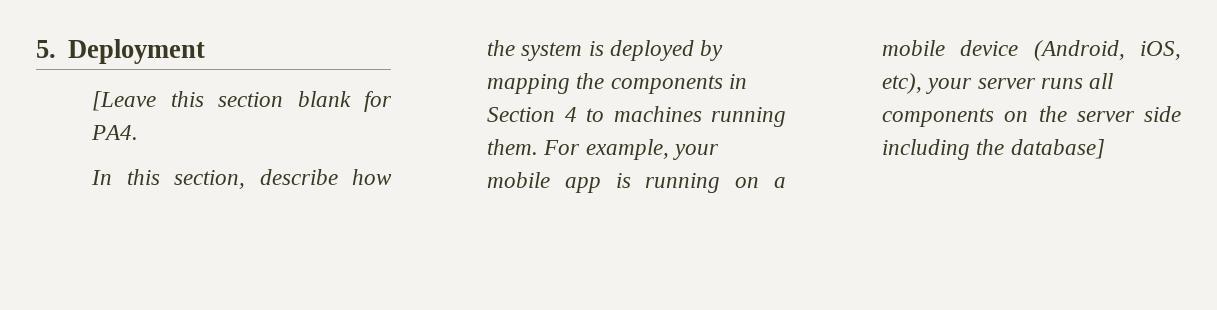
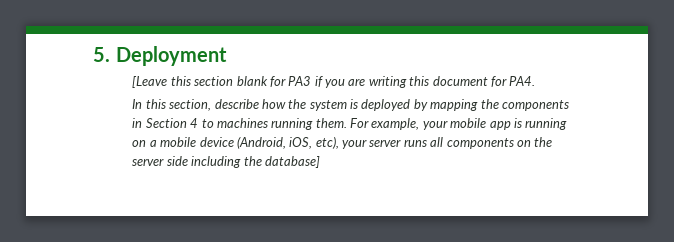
- [Leave this section blank for PA4.
+ [Leave this section blank for PA3 if you are writing this document for PA4.

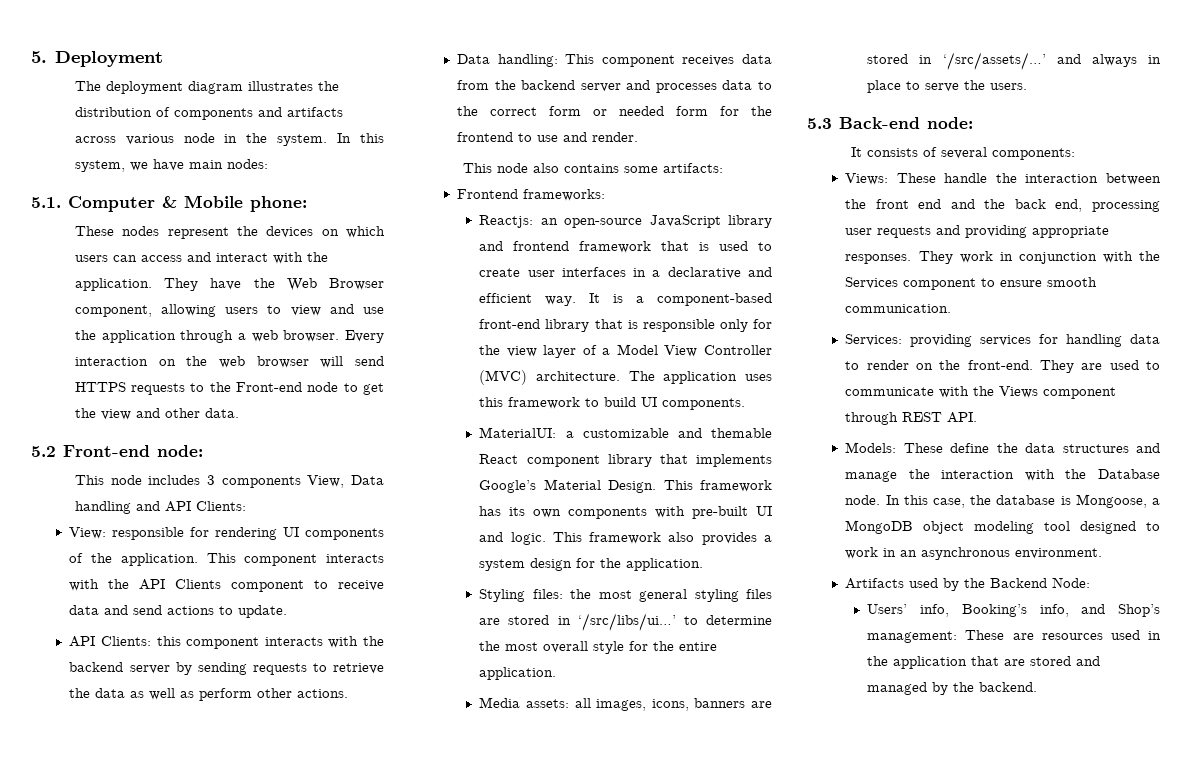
- [Leave this section blank for PA3 if you are writing this document for PA4.
- In this section, describe how the system is deployed by mapping the components in Section 4 to machines running them. For example, your mobile app is running on a mobile device (Android, iOS, etc), your server runs all components on the server side including the database]
+ The deployment diagram illustrates the distribution of components and artifacts across various node in the system. In this system, we have main nodes:
+ 5.1. Computer & Mobile phone:
+ These nodes represent the devices on which users can access and interact with the application. They have the Web Browser component, allowing users to view and use the application through a web browser. Every interaction on the web browser will send HTTPS requests to the Front-end node to get the view and other data.
+ 5.2 Front-end node:
+ This node includes 3 components View, Data handling and API Clients:
+ View: responsible for rendering UI components of the application. This component interacts with the API Clients component to receive data and send actions to update.
+ API Clients: this component interacts with the backend server by sending requests to retrieve the data as well as perform other actions.
+ Data handling: This component receives data from the backend server and processes data to the correct form or needed form for the frontend to use and render.
+ This node also contains some artifacts:
+ Frontend frameworks:
+ Reactjs: an open-source JavaScript library and frontend framework that is used to create user interfaces in a declarative and efficient way. It is a component-based front-end library that is responsible only for the view layer of a Model View Controller (MVC) architecture. The application uses this framework to build UI components.
+ MaterialUI: a customizable and themable React component library that implements Google’s Material Design. This framework has its own components with pre-built UI and logic. This framework also provides a system design for the application.
+ Styling files: the most general styling files are stored in ‘/src/libs/ui…’ to determine the most overall style for the entire application.
+ Media assets: all images, icons, banners are stored in ‘/src/assets/…’ and always in place to serve the users.
+ 5.3 Back-end node:
+ It consists of several components:
+ Views: These handle the interaction between the front end and the back end, processing user requests and providing appropriate responses. They work in conjunction with the Services component to ensure smooth communication.
+ Services: providing services for handling data to render on the front-end. They are used to communicate with the Views component through REST API.
+ Models: These define the data structures and manage the interaction with the Database node. In this case, the database is Mongoose, a MongoDB object modeling tool designed to work in an asynchronous environment.
+ Artifacts used by the Backend Node:
+ Users’ info, Booking’s info, and Shop’s management: These are resources used in the application that are stored and managed by the backend.

